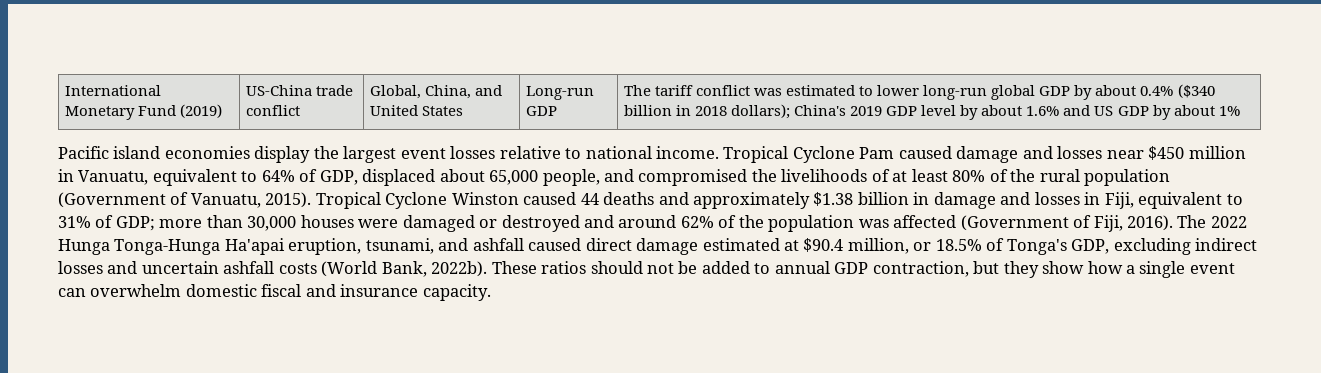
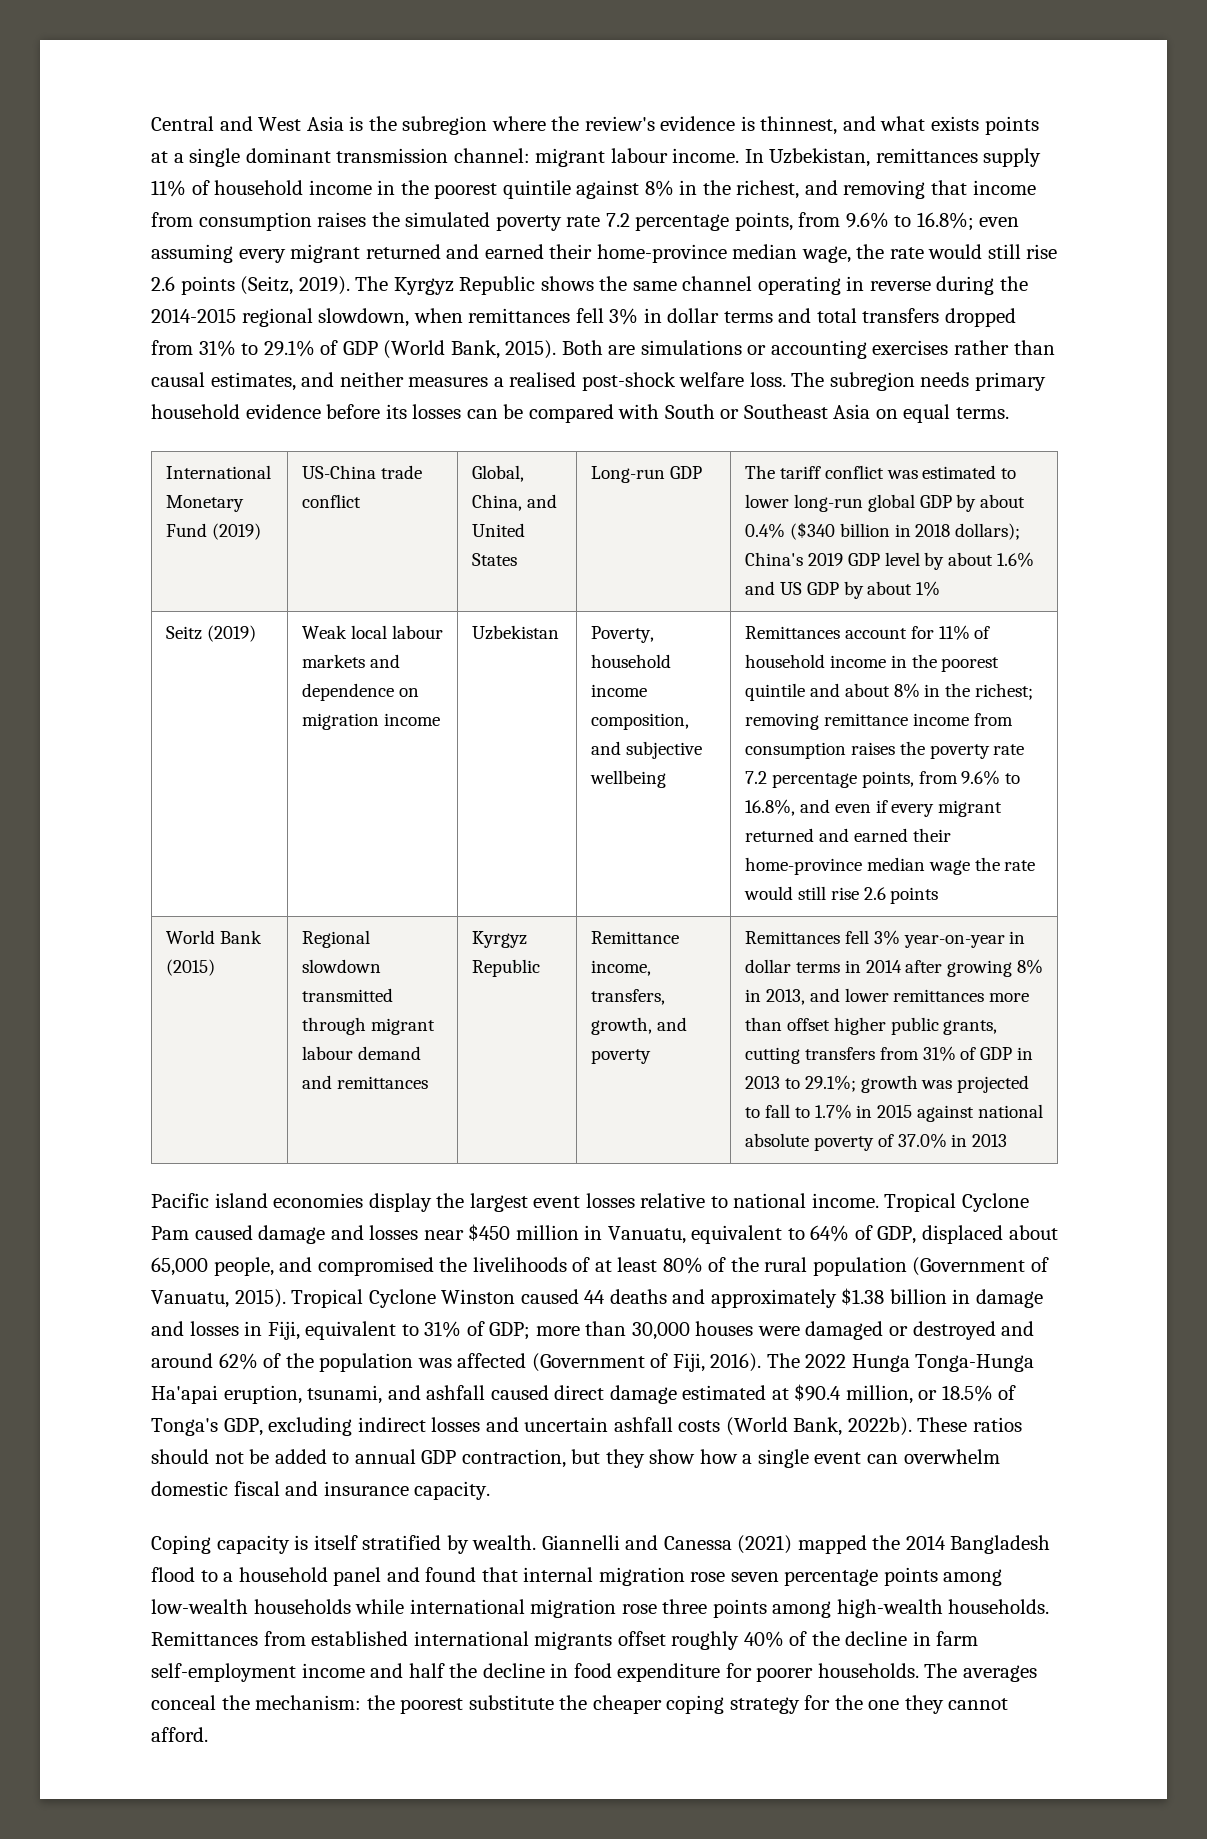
+ Central and West Asia is the subregion where the review's evidence is thinnest, and what exists points at a single dominant transmission channel: migrant labour income. In Uzbekistan, remittances supply 11% of household income in the poorest quintile against 8% in the richest, and removing that income from consumption raises the simulated poverty rate 7.2 percentage points, from 9.6% to 16.8%; even assuming every migrant returned and earned their home-province median wage, the rate would still rise 2.6 points (Seitz, 2019). The Kyrgyz Republic shows the same channel operating in reverse during the 2014-2015 regional slowdown, when remittances fell 3% in dollar terms and total transfers dropped from 31% to 29.1% of GDP (World Bank, 2015). Both are simulations or accounting exercises rather than causal estimates, and neither measures a realised post-shock welfare loss. The subregion needs primary household evidence before its losses can be compared with South or Southeast Asia on equal terms.
+ Seitz (2019) | Weak local labour markets and dependence on migration income | Uzbekistan | Poverty, household income composition, and subjective wellbeing | Remittances account for 11% of household income in the poorest quintile and about 8% in the richest; removing remittance income from consumption raises the poverty rate 7.2 percentage points, from 9.6% to 16.8%, and even if every migrant returned and earned their home-province median wage the rate would still rise 2.6 points
+ World Bank (2015) | Regional slowdown transmitted through migrant labour demand and remittances | Kyrgyz Republic | Remittance income, transfers, growth, and poverty | Remittances fell 3% year-on-year in dollar terms in 2014 after growing 8% in 2013, and lower remittances more than offset higher public grants, cutting transfers from 31% of GDP in 2013 to 29.1%; growth was projected to fall to 1.7% in 2015 against national absolute poverty of 37.0% in 2013
+ Coping capacity is itself stratified by wealth. Giannelli and Canessa (2021) mapped the 2014 Bangladesh flood to a household panel and found that internal migration rose seven percentage points among low-wealth households while international migration rose three points among high-wealth households. Remittances from established international migrants offset roughly 40% of the decline in farm self-employment income and half the decline in food expenditure for poorer households. The averages conceal the mechanism: the poorest substitute the cheaper coping strategy for the one they cannot afford.

